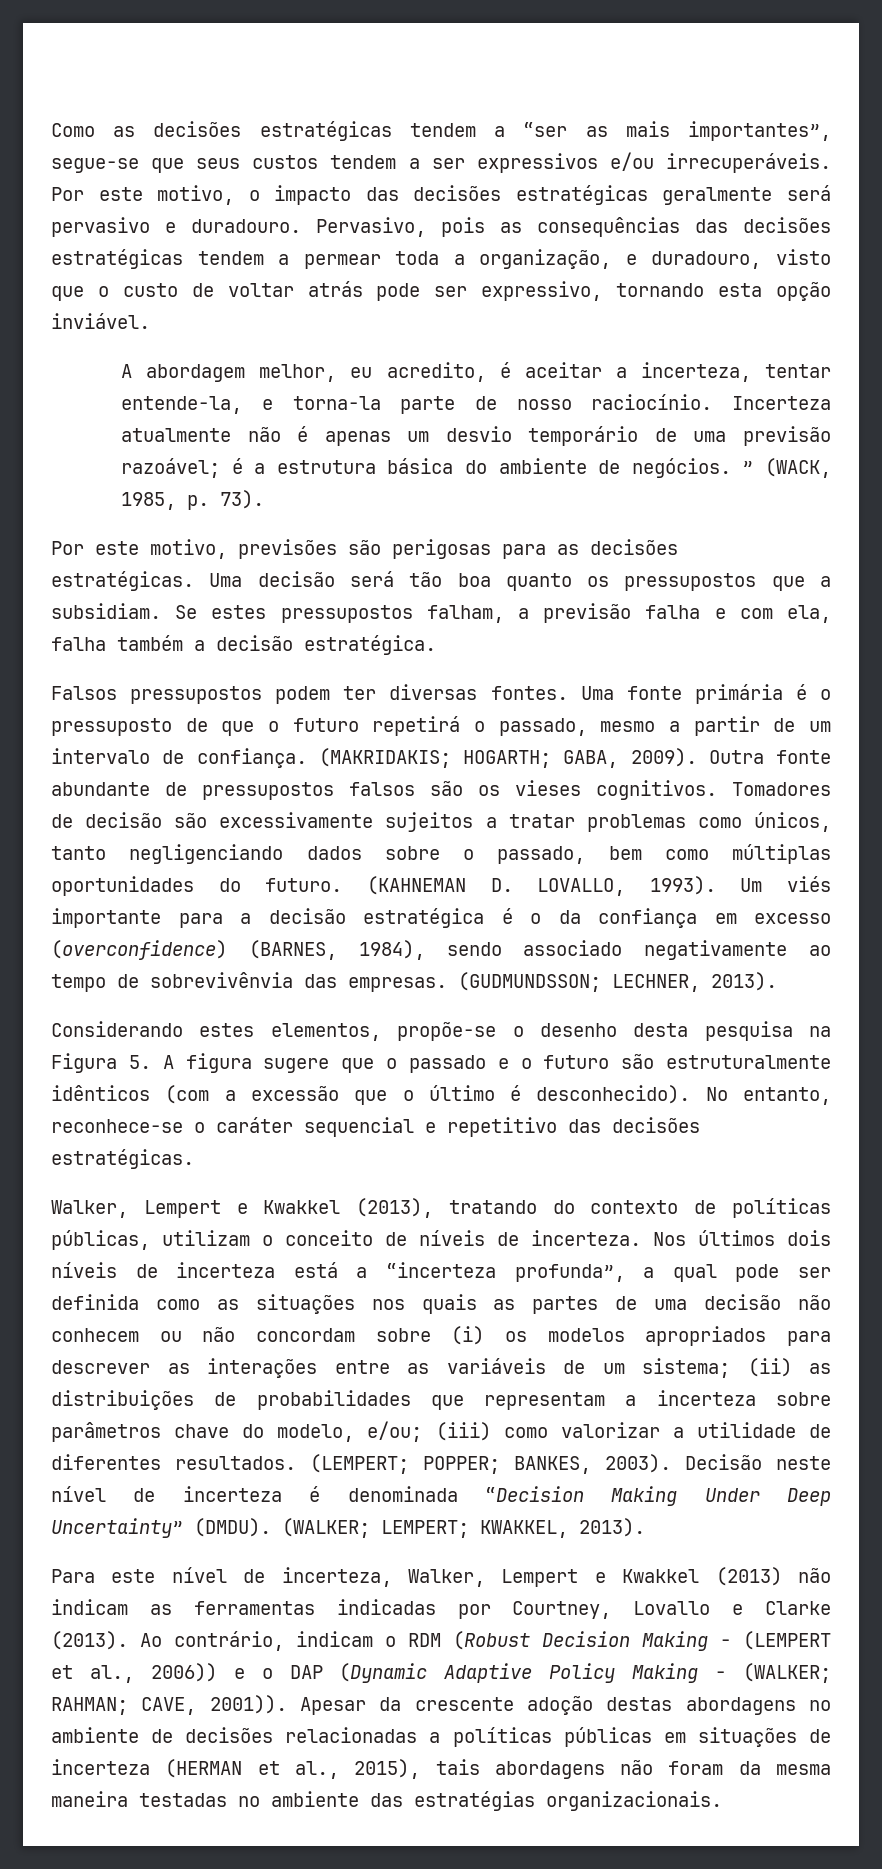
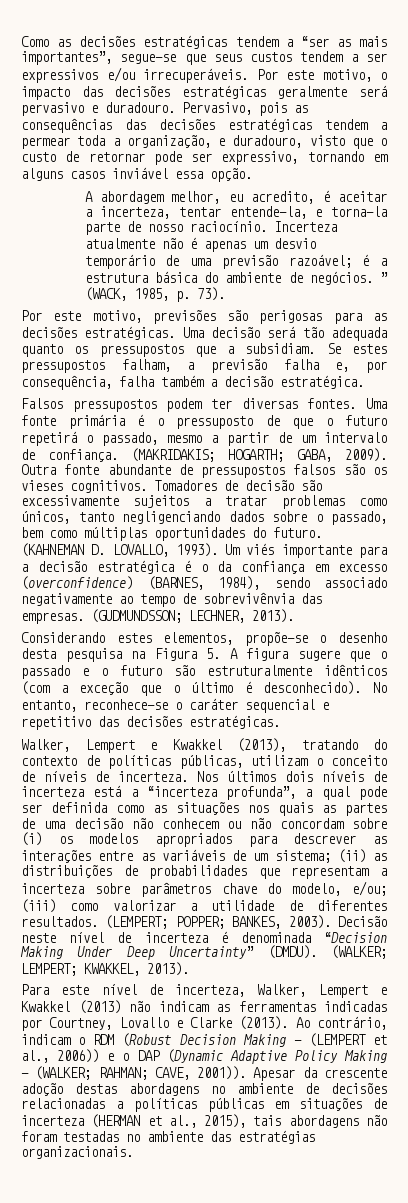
- Pervasivo, pois as consequências das decisões estratégicas tendem a permear toda a organização, e duradouro, visto que o custo de voltar atrás pode ser expressivo, tornando esta opção inviável.
+ Pervasivo, pois as consequências das decisões estratégicas tendem a permear toda a organização, e duradouro, visto que o custo de retornar pode ser expressivo, tornando em alguns casos inviável essa opção.
- Uma decisão será tão boa quanto os pressupostos que a subsidiam.
+ Uma decisão será tão adequada quanto os pressupostos que a subsidiam.
- Se estes pressupostos falham, a previsão falha e com ela, falha também a decisão estratégica.
+ Se estes pressupostos falham, a previsão falha e, por consequência, falha também a decisão estratégica.
- Considerando estes elementos, propõe-se o desenho desta pesquisa na Figura 5. A figura sugere que o passado e o futuro são estruturalmente idênticos (com a excessão que o último é desconhecido).
+ Considerando estes elementos, propõe-se o desenho desta pesquisa na Figura 5. A figura sugere que o passado e o futuro são estruturalmente idênticos (com a exceção que o último é desconhecido).
- Apesar da crescente adoção destas abordagens no ambiente de decisões relacionadas a políticas públicas em situações de incerteza (HERMAN et al., 2015), tais abordagens não foram da mesma maneira testadas no ambiente das estratégias organizacionais.
+ Apesar da crescente adoção destas abordagens no ambiente de decisões relacionadas a políticas públicas em situações de incerteza (HERMAN et al., 2015), tais abordagens não foram testadas no ambiente das estratégias organizacionais.

